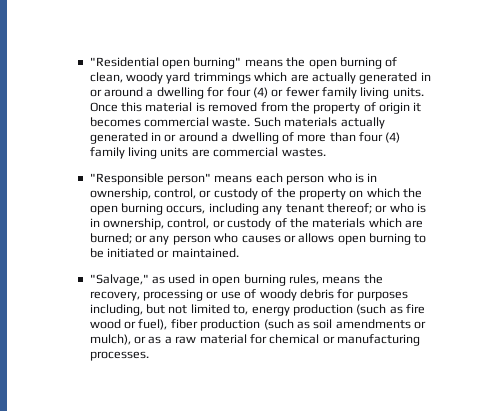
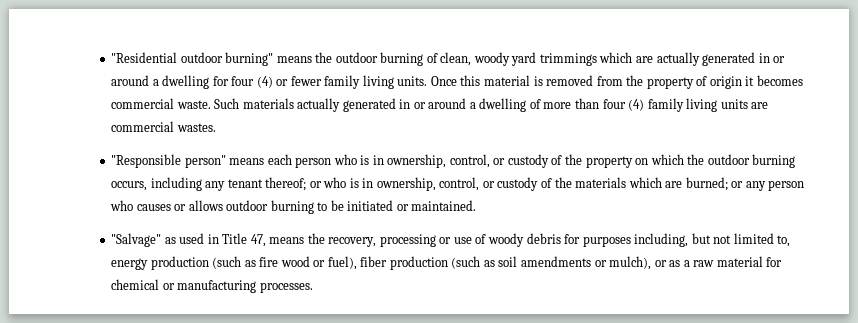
- "Residential open burning" means the open burning of clean, woody yard trimmings which are actually generated in or around a dwelling for four (4) or fewer family living units.
+ "Residential outdoor burning" means the outdoor burning of clean, woody yard trimmings which are actually generated in or around a dwelling for four (4) or fewer family living units.
- "Responsible person" means each person who is in ownership, control, or custody of the property on which the open burning occurs, including any tenant thereof; or who is in ownership, control, or custody of the materials which are burned; or any person who causes or allows open burning to be initiated or maintained.
+ "Responsible person" means each person who is in ownership, control, or custody of the property on which the outdoor burning occurs, including any tenant thereof; or who is in ownership, control, or custody of the materials which are burned; or any person who causes or allows outdoor burning to be initiated or maintained.
- "Salvage," as used in open burning rules, means the recovery, processing or use of woody debris for purposes including, but not limited to, energy production (such as fire wood or fuel), fiber production (such as soil amendments or mulch), or as a raw material for chemical or manufacturing processes.
+ "Salvage" as used in Title 47, means the recovery, processing or use of woody debris for purposes including, but not limited to, energy production (such as fire wood or fuel), fiber production (such as soil amendments or mulch), or as a raw material for chemical or manufacturing processes.

